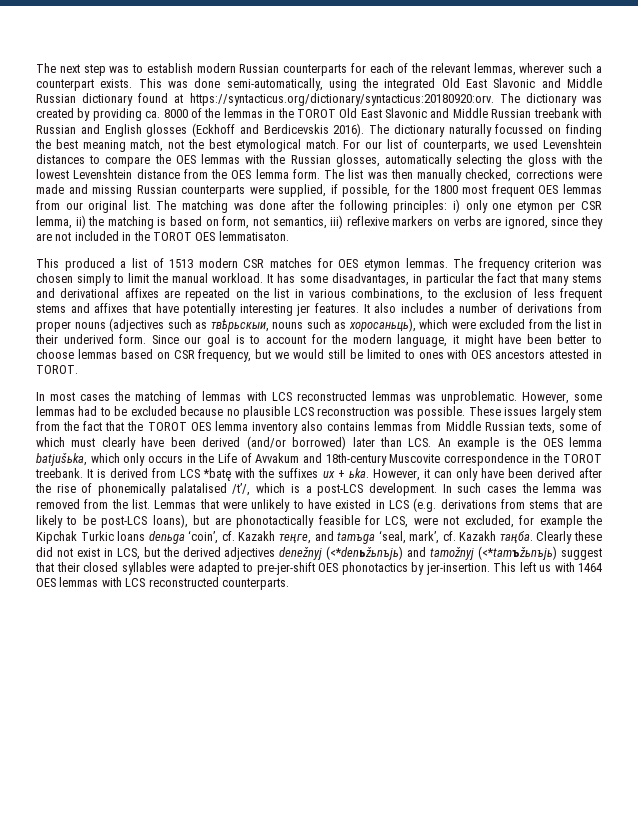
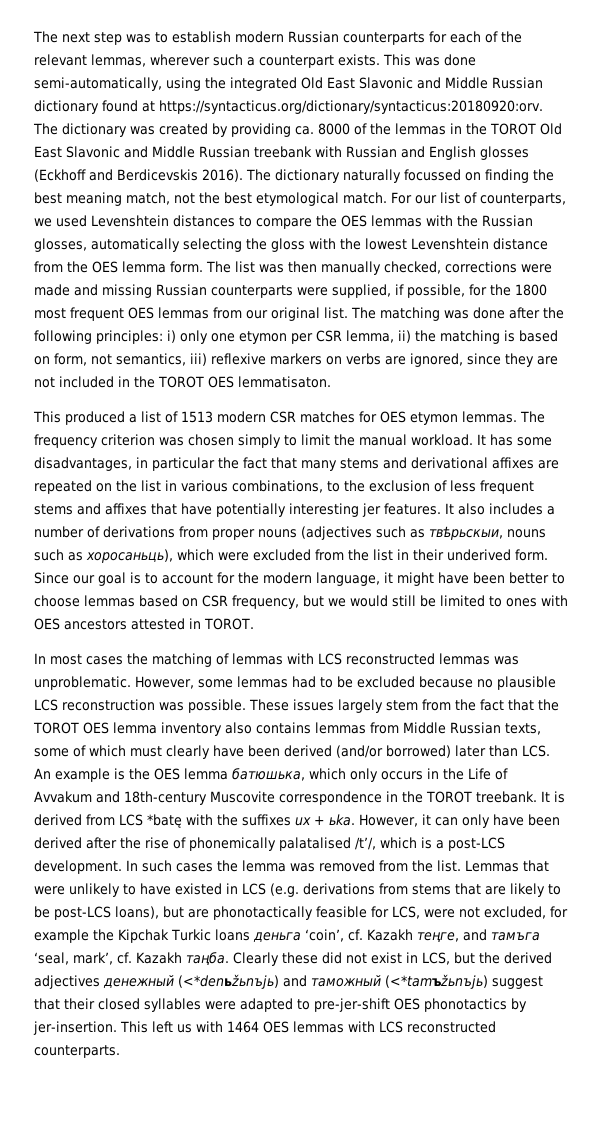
- These issues largely stem from the fact that the TOROT OES lemma inventory also contains lemmas from Middle Russian texts, some of which must clearly have been derived (and/or borrowed) later than LCS. An example is the OES lemma batjušьka, which only occurs in the Life of Avvakum and 18th-century Muscovite correspondence in the TOROT treebank.
+ These issues largely stem from the fact that the TOROT OES lemma inventory also contains lemmas from Middle Russian texts, some of which must clearly have been derived (and/or borrowed) later than LCS. An example is the OES lemma батюшька, which only occurs in the Life of Avvakum and 18th-century Muscovite correspondence in the TOROT treebank.
- Lemmas that were unlikely to have existed in LCS (e.g. derivations from stems that are likely to be post-LCS loans), but are phonotactically feasible for LCS, were not excluded, for example the Kipchak Turkic loans denьga ‘coin’, cf. Kazakh теңге, and tamъga ‘seal, mark’, cf. Kazakh таңба.
+ Lemmas that were unlikely to have existed in LCS (e.g. derivations from stems that are likely to be post-LCS loans), but are phonotactically feasible for LCS, were not excluded, for example the Kipchak Turkic loans деньга ‘coin’, cf. Kazakh теңге, and тамъга ‘seal, mark’, cf. Kazakh таңба.
- Clearly these did not exist in LCS, but the derived adjectives denežnyj (<*denьžьnъjь) and tamožnyj (<*tamъžьnъjь) suggest that their closed syllables were adapted to pre-jer-shift OES phonotactics by jer-insertion.
+ Clearly these did not exist in LCS, but the derived adjectives денежный (<*denьžьnъjь) and таможный (<*tamъžьnъjь) suggest that their closed syllables were adapted to pre-jer-shift OES phonotactics by jer-insertion.

